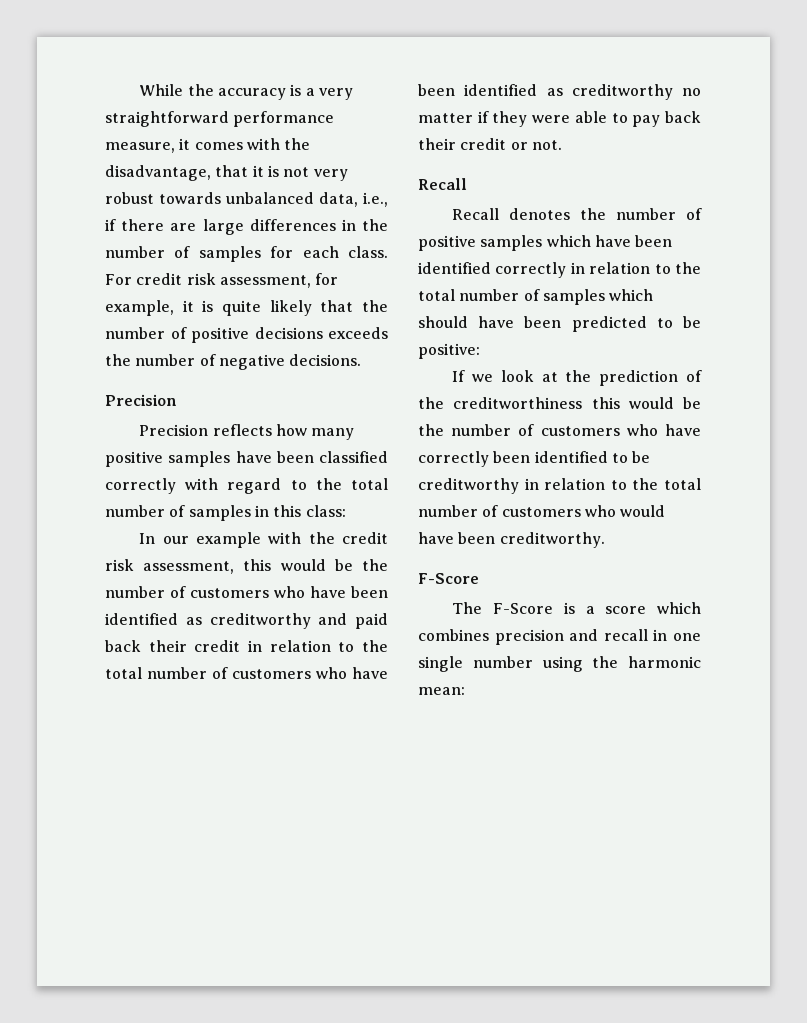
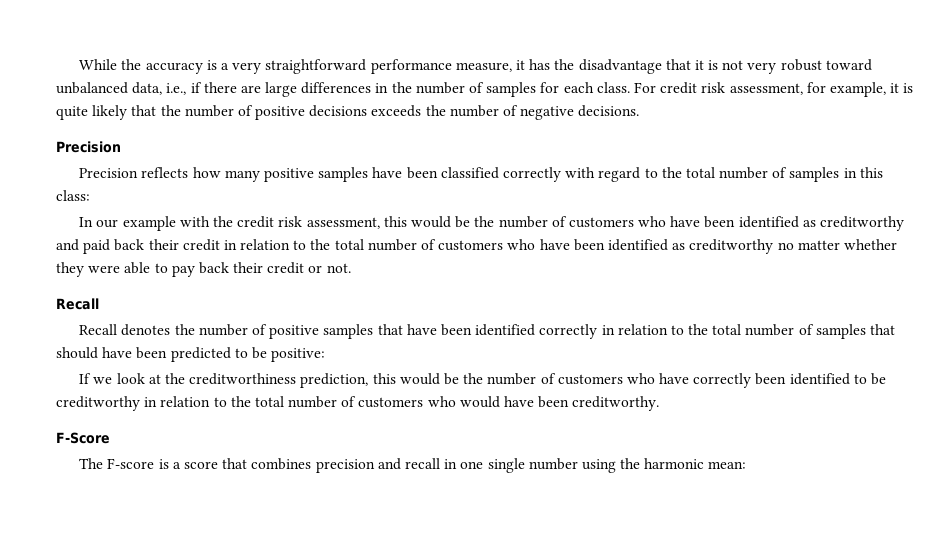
- While the accuracy is a very straightforward performance measure, it comes with the disadvantage, that it is not very robust towards unbalanced data, i.e., if there are large differences in the number of samples for each class.
+ While the accuracy is a very straightforward performance measure, it has the disadvantage that it is not very robust toward unbalanced data, i.e., if there are large differences in the number of samples for each class.
- In our example with the credit risk assessment, this would be the number of customers who have been identified as creditworthy and paid back their credit in relation to the total number of customers who have been identified as creditworthy no matter if they were able to pay back their credit or not.
+ In our example with the credit risk assessment, this would be the number of customers who have been identified as creditworthy and paid back their credit in relation to the total number of customers who have been identified as creditworthy no matter whether they were able to pay back their credit or not.
- Recall denotes the number of positive samples which have been identified correctly in relation to the total number of samples which should have been predicted to be positive:
+ Recall denotes the number of positive samples that have been identified correctly in relation to the total number of samples that should have been predicted to be positive:
- If we look at the prediction of the creditworthiness this would be the number of customers who have correctly been identified to be creditworthy in relation to the total number of customers who would have been creditworthy.
+ If we look at the creditworthiness prediction, this would be the number of customers who have correctly been identified to be creditworthy in relation to the total number of customers who would have been creditworthy.
- The F-Score is a score which combines precision and recall in one single number using the harmonic mean:
+ The F-score is a score that combines precision and recall in one single number using the harmonic mean:

